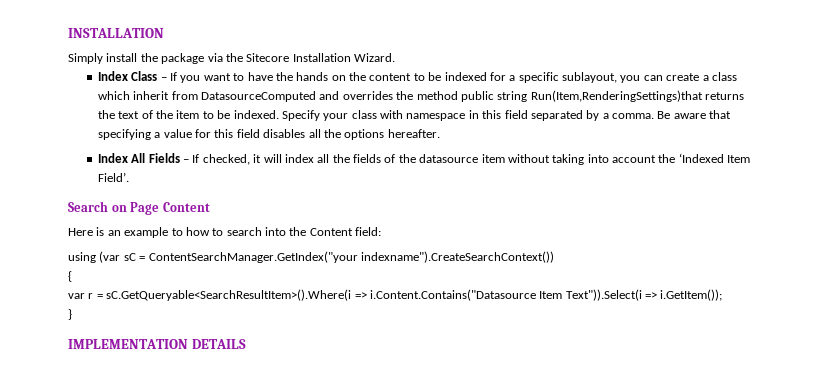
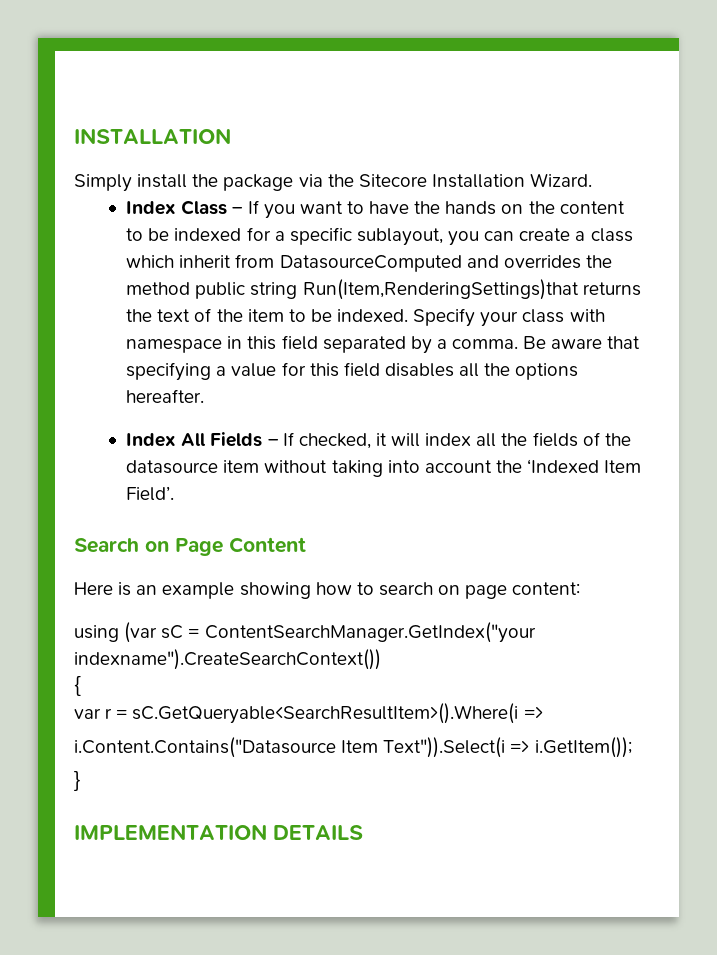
- Here is an example to how to search into the Content field:
+ Here is an example showing how to search on page content:
- var r = sC.GetQueryable<SearchResultItem>().Where(i => i.Content.Contains("Datasource Item Text")).Select(i => i.GetItem());
+ var r = sC.GetQueryable<SearchResultItem>().Where(i =>
+ i.Content.Contains("Datasource Item Text")).Select(i => i.GetItem());

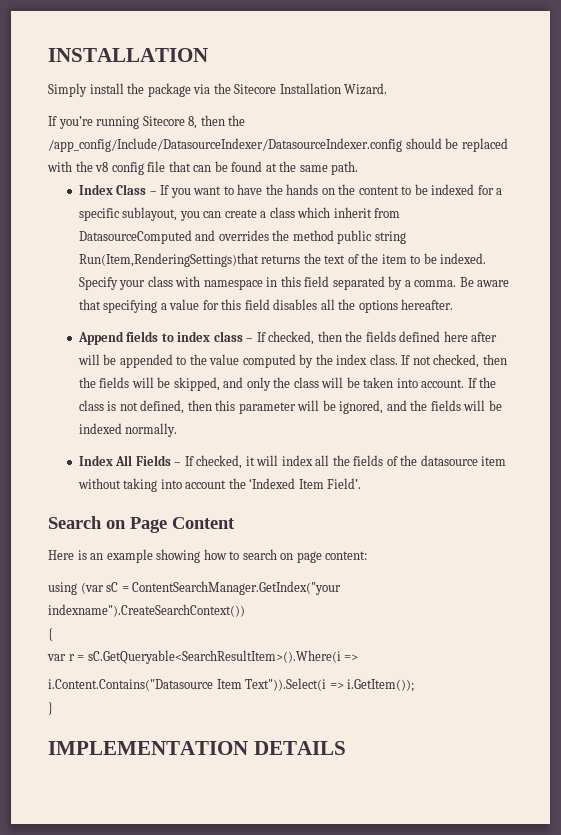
+ If you’re running Sitecore 8, then the /app_config/Include/DatasourceIndexer/DatasourceIndexer.config should be replaced with the v8 config file that can be found at the same path.
+ Append fields to index class – If checked, then the fields defined here after will be appended to the value computed by the index class. If not checked, then the fields will be skipped, and only the class will be taken into account. If the class is not defined, then this parameter will be ignored, and the fields will be indexed normally.

